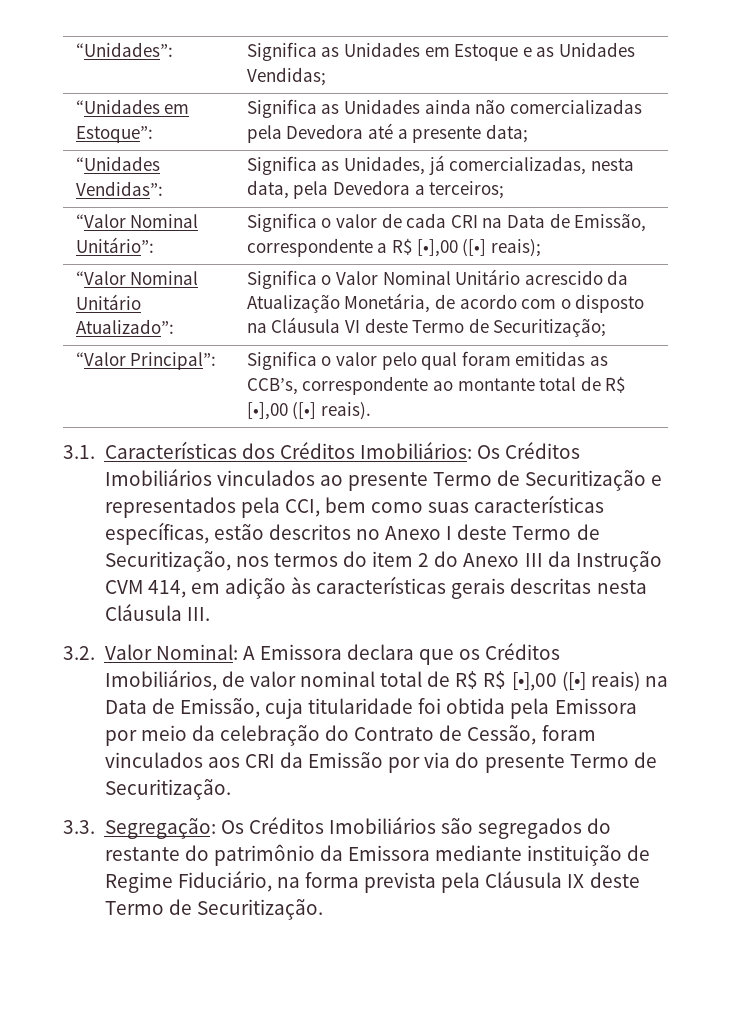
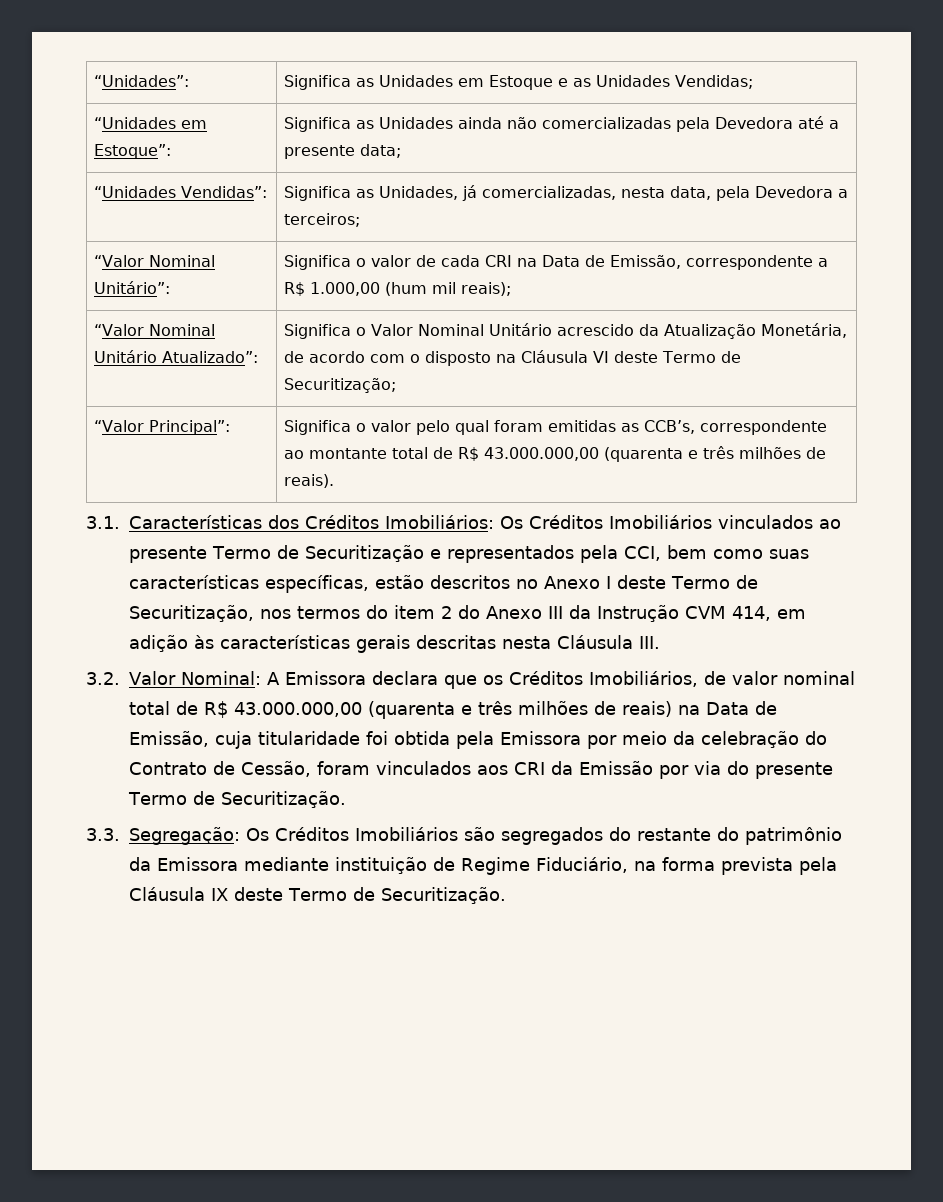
- “Valor Nominal Unitário”: | Significa o valor de cada CRI na Data de Emissão, correspondente a R$ [•],00 ([•] reais);
+ “Valor Nominal Unitário”: | Significa o valor de cada CRI na Data de Emissão, correspondente a R$ 1.000,00 (hum mil reais);
- “Valor Principal”: | Significa o valor pelo qual foram emitidas as CCB’s, correspondente ao montante total de R$ [•],00 ([•] reais).
+ “Valor Principal”: | Significa o valor pelo qual foram emitidas as CCB’s, correspondente ao montante total de R$ 43.000.000,00 (quarenta e três milhões de reais).
- 3.2. Valor Nominal: A Emissora declara que os Créditos Imobiliários, de valor nominal total de R$ R$ [•],00 ([•] reais) na Data de Emissão, cuja titularidade foi obtida pela Emissora por meio da celebração do Contrato de Cessão, foram vinculados aos CRI da Emissão por via do presente Termo de Securitização.
+ 3.2. Valor Nominal: A Emissora declara que os Créditos Imobiliários, de valor nominal total de R$ 43.000.000,00 (quarenta e três milhões de reais) na Data de Emissão, cuja titularidade foi obtida pela Emissora por meio da celebração do Contrato de Cessão, foram vinculados aos CRI da Emissão por via do presente Termo de Securitização.

